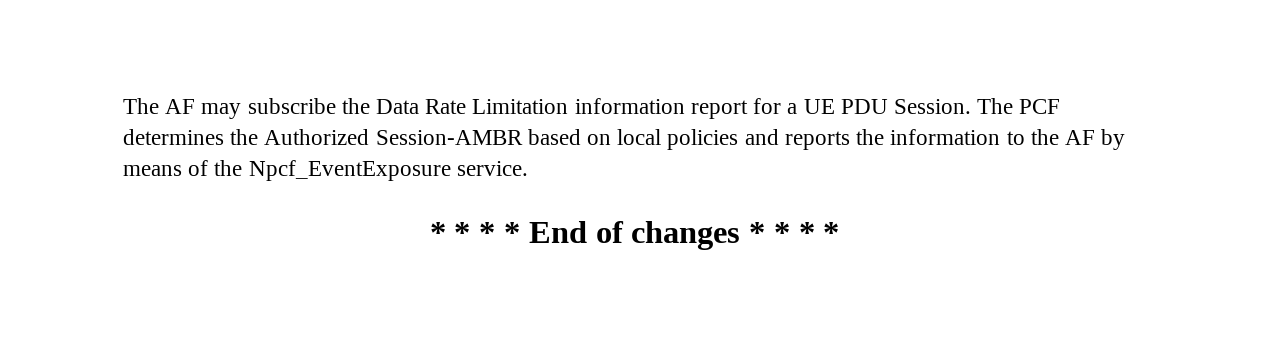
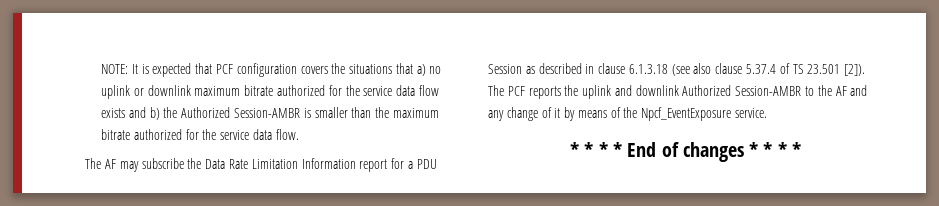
+ NOTE: It is expected that PCF configuration covers the situations that a) no uplink or downlink maximum bitrate authorized for the service data flow exists and b) the Authorized Session-AMBR is smaller than the maximum bitrate authorized for the service data flow.
- The AF may subscribe the Data Rate Limitation information report for a UE PDU Session. The PCF determines the Authorized Session-AMBR based on local policies and reports the information to the AF by means of the Npcf_EventExposure service.
+ The AF may subscribe the Data Rate Limitation Information report for a PDU Session as described in clause 6.1.3.18 (see also clause 5.37.4 of TS 23.501 [2]). The PCF reports the uplink and downlink Authorized Session-AMBR to the AF and any change of it by means of the Npcf_EventExposure service.

